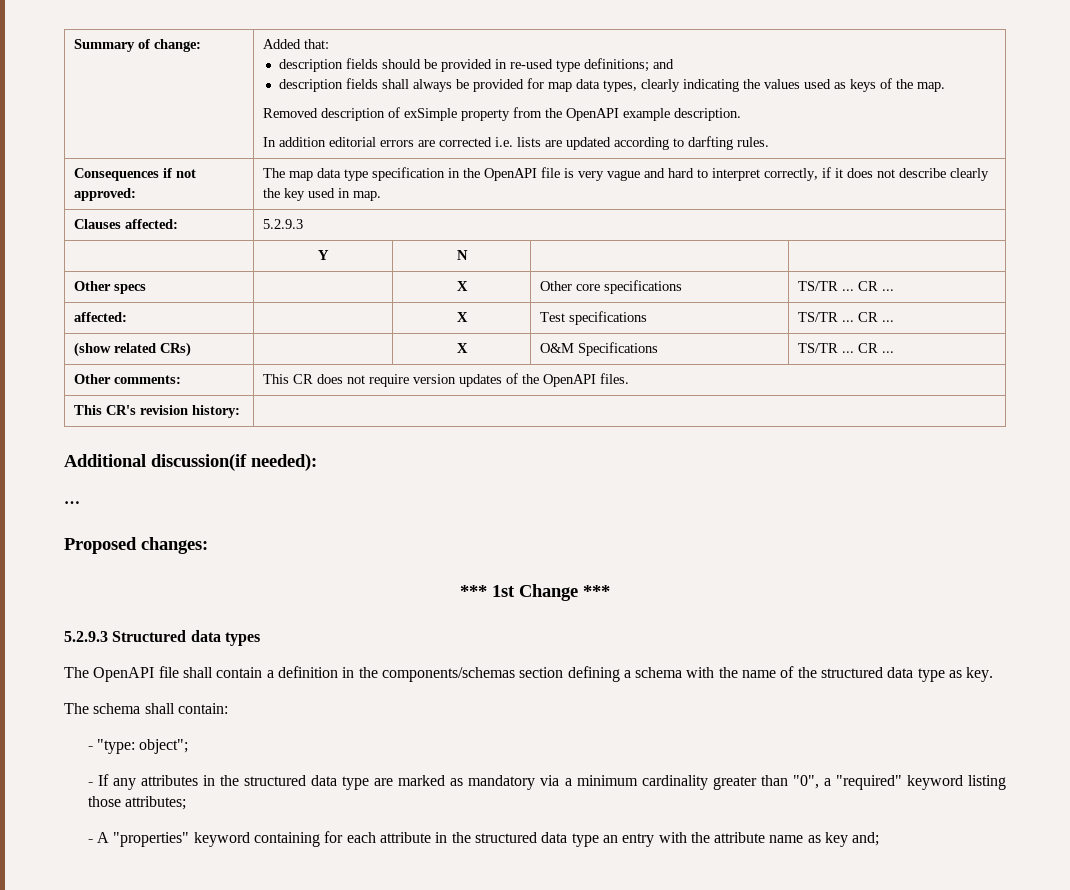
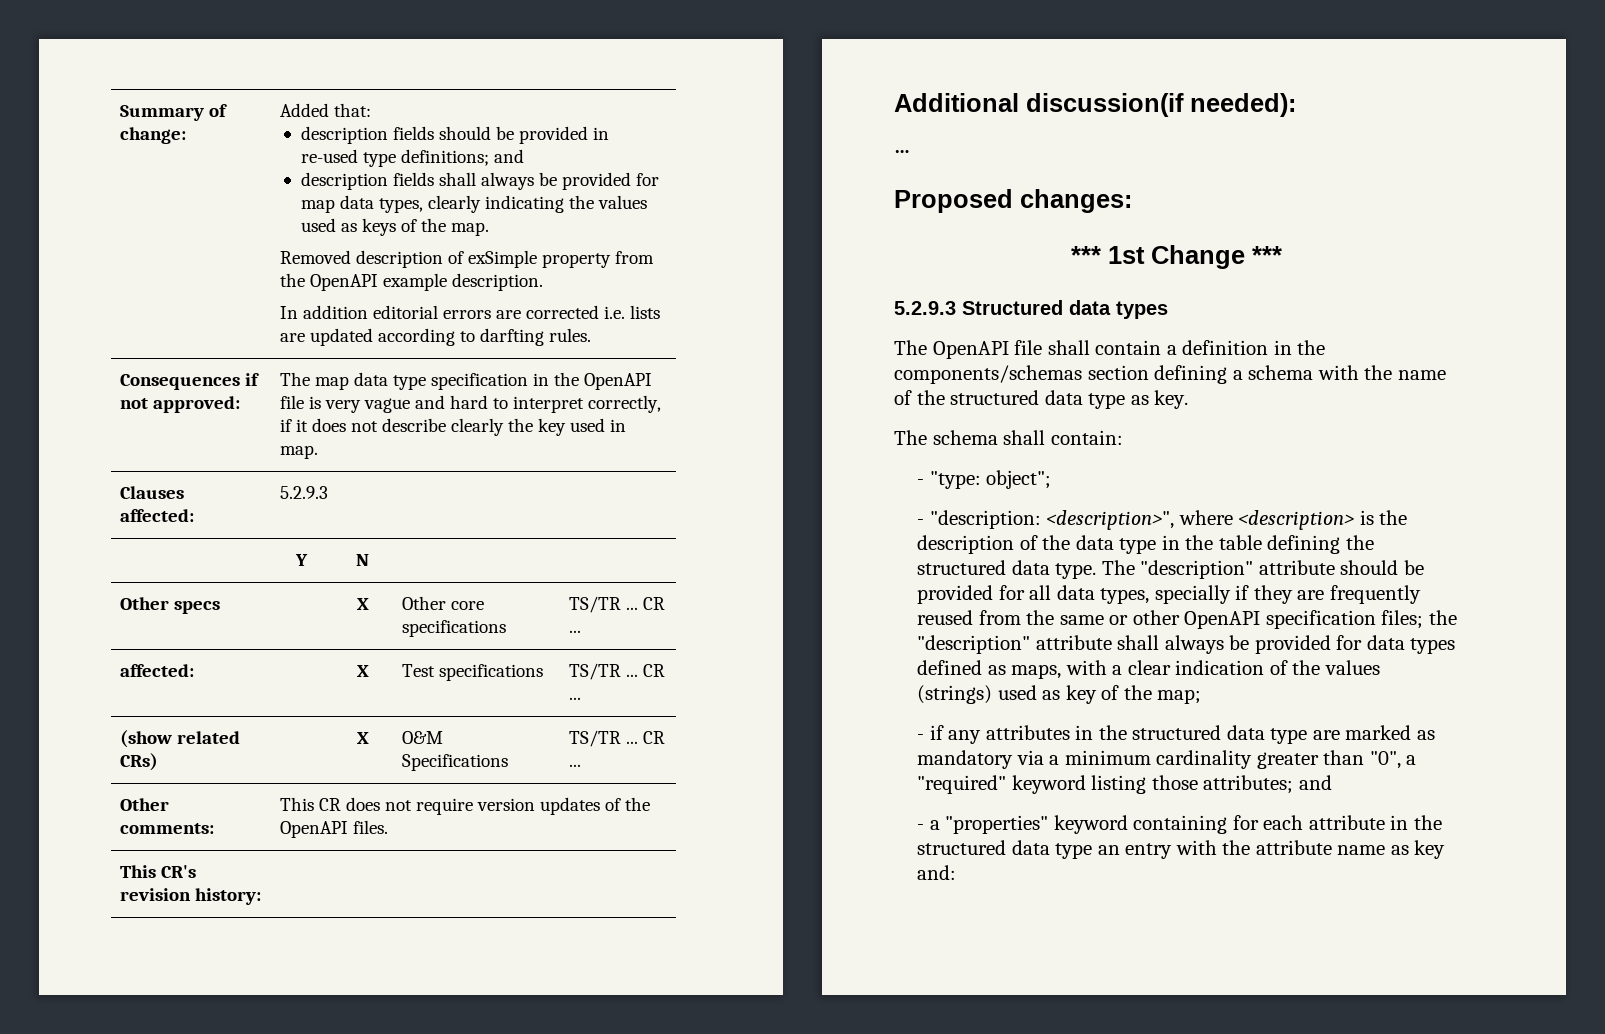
- - If any attributes in the structured data type are marked as mandatory via a minimum cardinality greater than "0", a "required" keyword listing those attributes;
- - A "properties" keyword containing for each attribute in the structured data type an entry with the attribute name as key and;
+ - "description: <description>", where <description> is the description of the data type in the table defining the structured data type. The "description" attribute should be provided for all data types, specially if they are frequently reused from the same or other OpenAPI specification files; the "description" attribute shall always be provided for data types defined as maps, with a clear indication of the values (strings) used as key of the map;
+ - if any attributes in the structured data type are marked as mandatory via a minimum cardinality greater than "0", a "required" keyword listing those attributes; and
+ - a "properties" keyword containing for each attribute in the structured data type an entry with the attribute name as key and:

